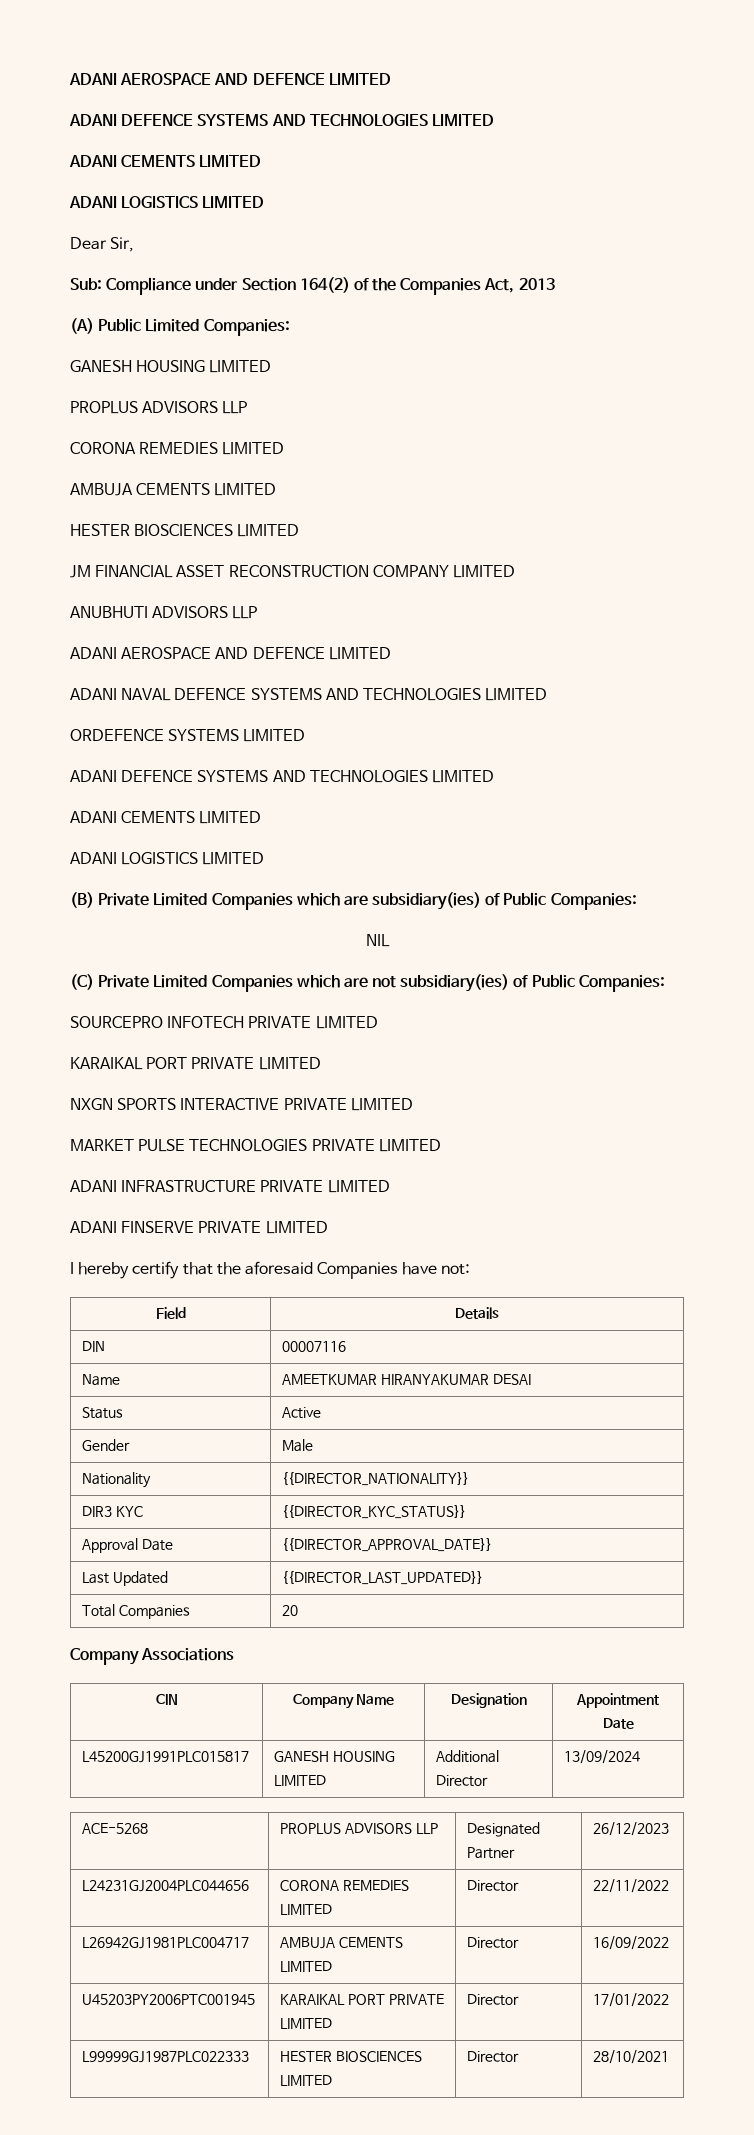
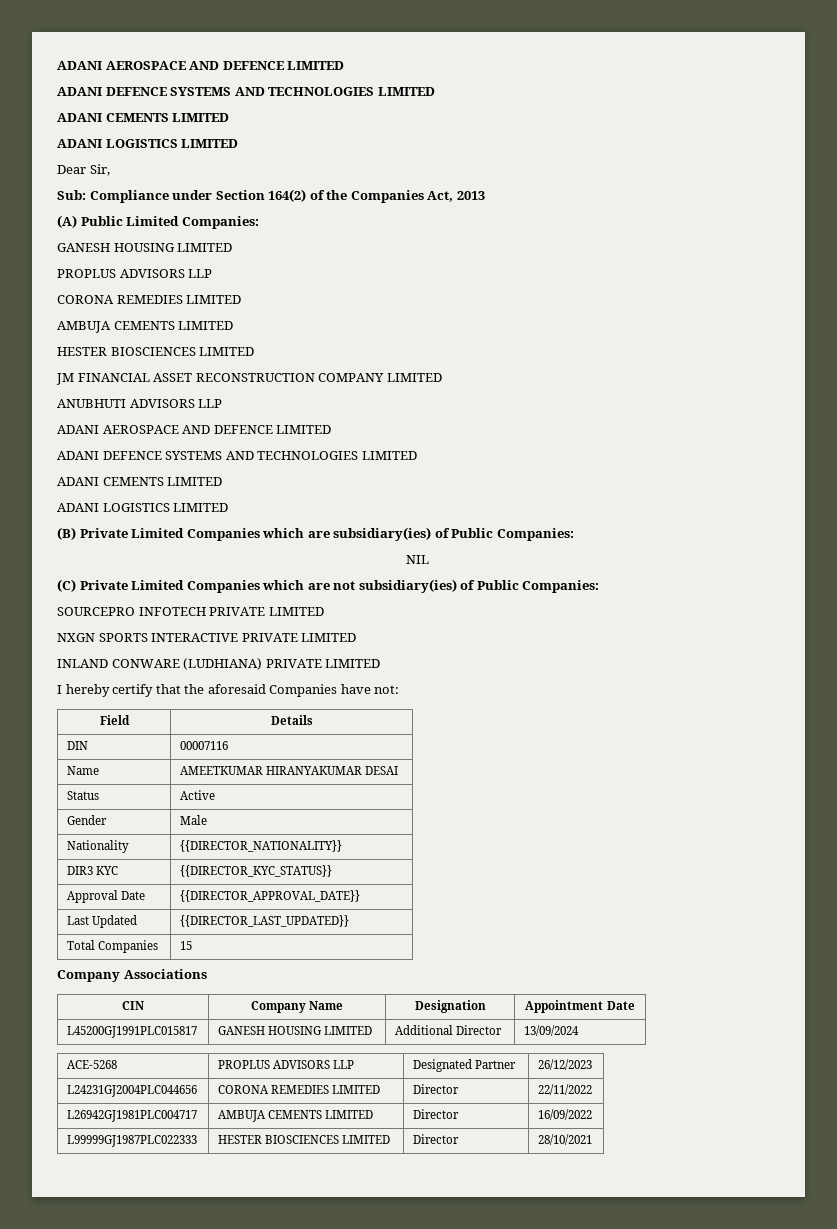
- ADANI NAVAL DEFENCE SYSTEMS AND TECHNOLOGIES LIMITED
- ORDEFENCE SYSTEMS LIMITED
  SOURCEPRO INFOTECH PRIVATE LIMITED
- KARAIKAL PORT PRIVATE LIMITED
- MARKET PULSE TECHNOLOGIES PRIVATE LIMITED
- ADANI INFRASTRUCTURE PRIVATE LIMITED
- ADANI FINSERVE PRIVATE LIMITED
+ INLAND CONWARE (LUDHIANA) PRIVATE LIMITED
- Total Companies | 20
+ Total Companies | 15
- U45203PY2006PTC001945 | KARAIKAL PORT PRIVATE LIMITED | Director | 17/01/2022

